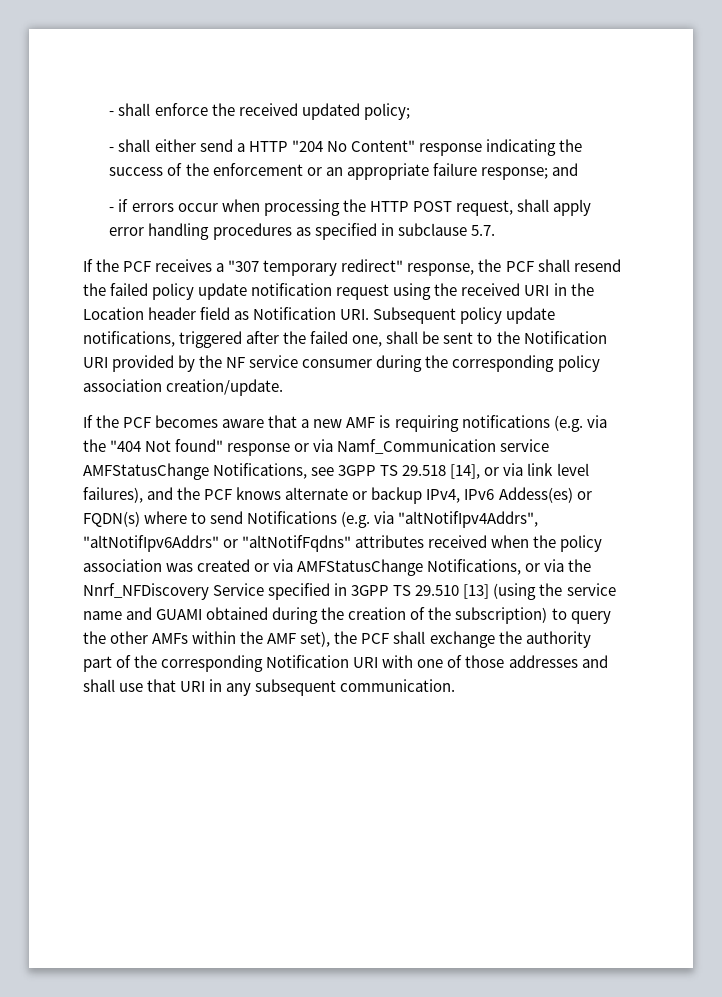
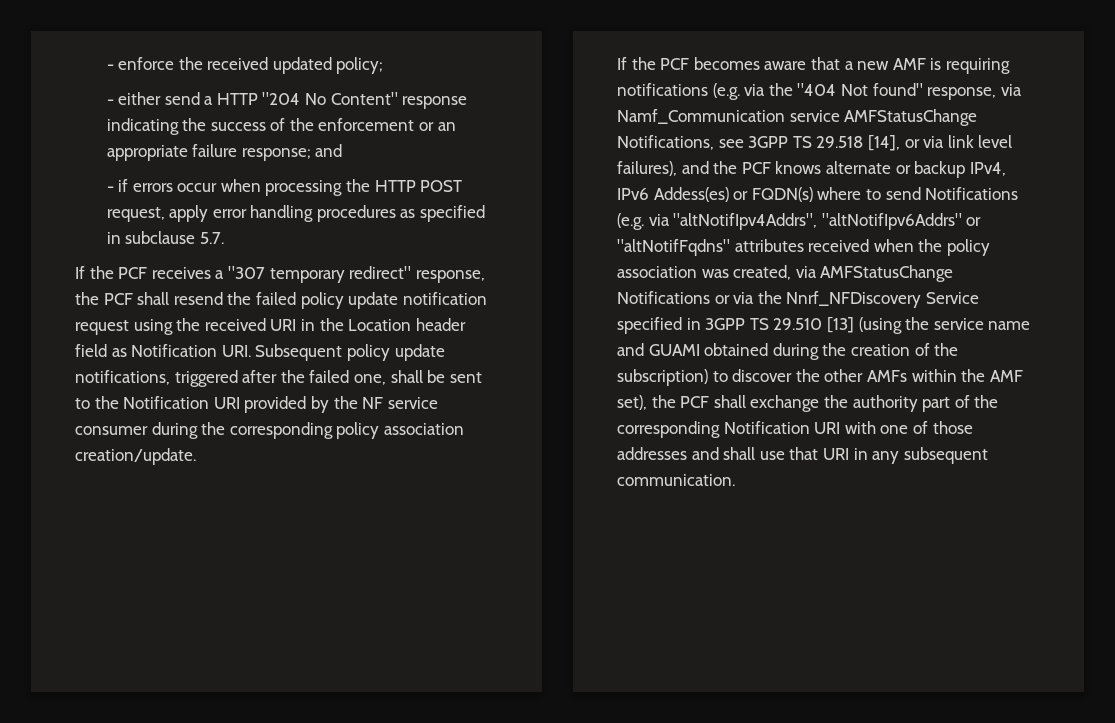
- - shall enforce the received updated policy;
+ - enforce the received updated policy;
- - shall either send a HTTP "204 No Content" response indicating the success of the enforcement or an appropriate failure response; and
+ - either send a HTTP "204 No Content" response indicating the success of the enforcement or an appropriate failure response; and
- - if errors occur when processing the HTTP POST request, shall apply error handling procedures as specified in subclause 5.7.
+ - if errors occur when processing the HTTP POST request, apply error handling procedures as specified in subclause 5.7.
- If the PCF becomes aware that a new AMF is requiring notifications (e.g. via the "404 Not found" response or via Namf_Communication service AMFStatusChange Notifications, see 3GPP TS 29.518 [14], or via link level failures), and the PCF knows alternate or backup IPv4, IPv6 Addess(es) or FQDN(s) where to send Notifications (e.g. via "altNotifIpv4Addrs", "altNotifIpv6Addrs" or "altNotifFqdns" attributes received when the policy association was created or via AMFStatusChange Notifications, or via the Nnrf_NFDiscovery Service specified in 3GPP TS 29.510 [13] (using the service name and GUAMI obtained during the creation of the subscription) to query the other AMFs within the AMF set), the PCF shall exchange the authority part of the corresponding Notification URI with one of those addresses and shall use that URI in any subsequent communication.
+ If the PCF becomes aware that a new AMF is requiring notifications (e.g. via the "404 Not found" response, via Namf_Communication service AMFStatusChange Notifications, see 3GPP TS 29.518 [14], or via link level failures), and the PCF knows alternate or backup IPv4, IPv6 Addess(es) or FQDN(s) where to send Notifications (e.g. via "altNotifIpv4Addrs", "altNotifIpv6Addrs" or "altNotifFqdns" attributes received when the policy association was created, via AMFStatusChange Notifications or via the Nnrf_NFDiscovery Service specified in 3GPP TS 29.510 [13] (using the service name and GUAMI obtained during the creation of the subscription) to discover the other AMFs within the AMF set), the PCF shall exchange the authority part of the corresponding Notification URI with one of those addresses and shall use that URI in any subsequent communication.

